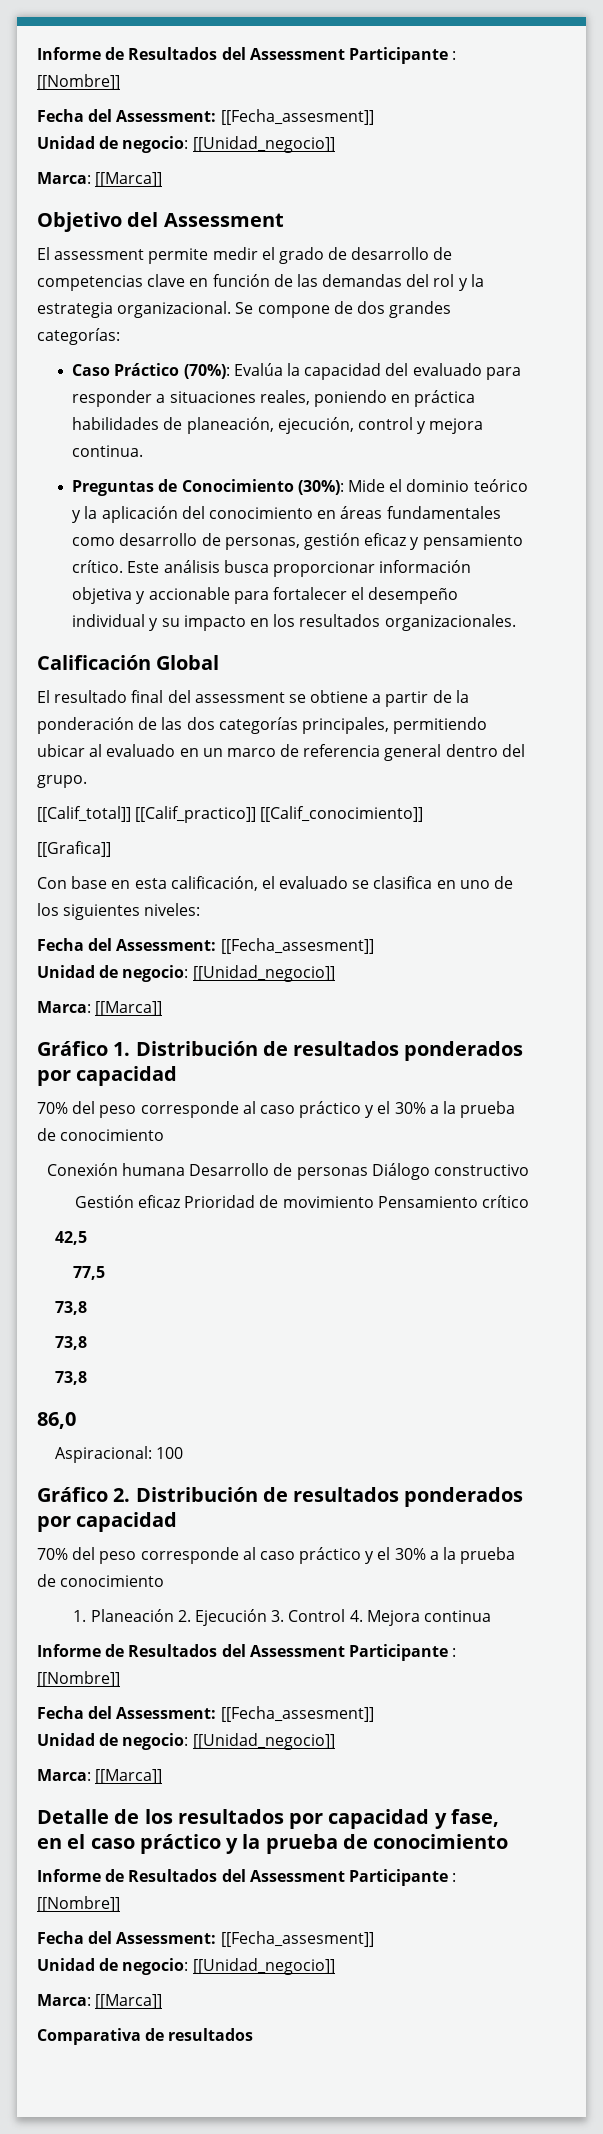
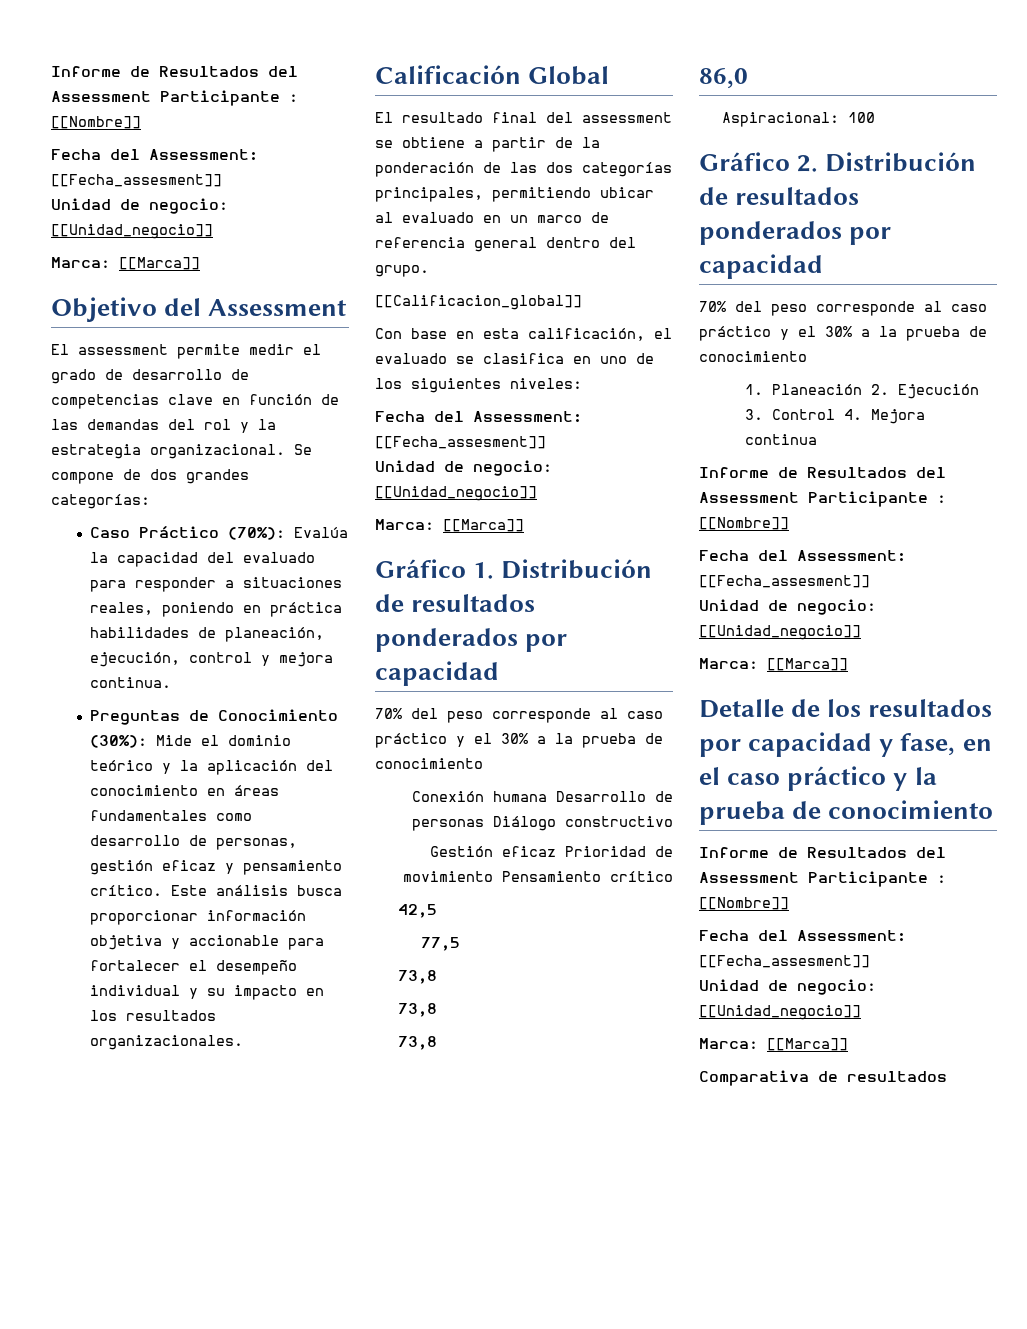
- [[Calif_total]] [[Calif_practico]] [[Calif_conocimiento]]
- [[Grafica]]
+ [[Calificacion_global]]

